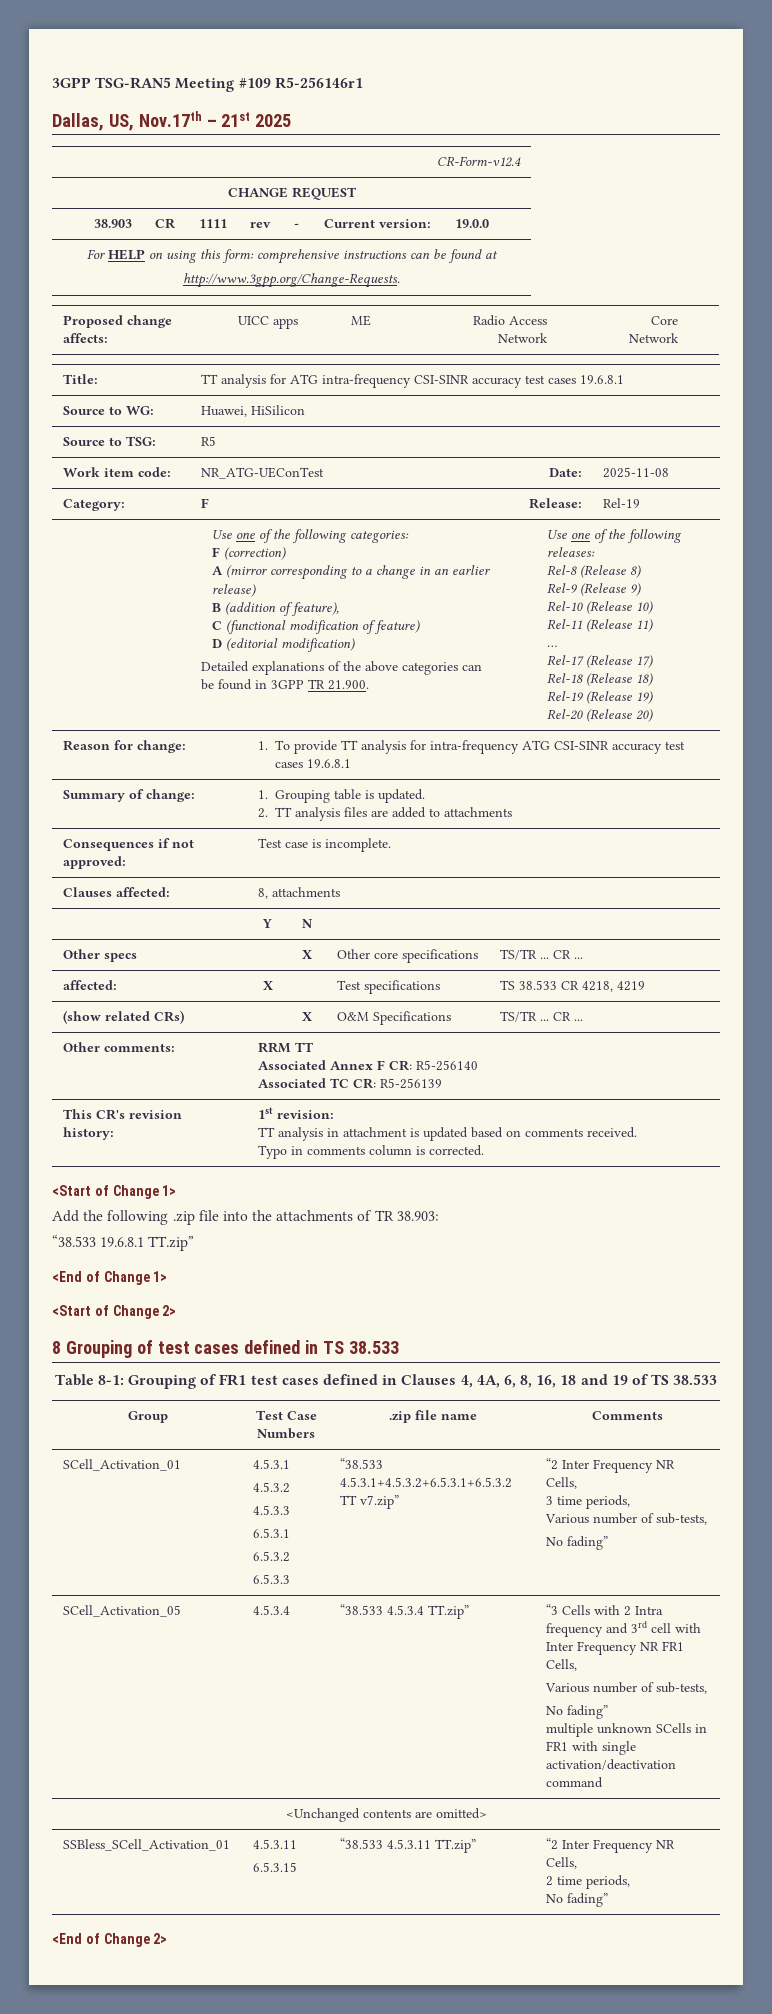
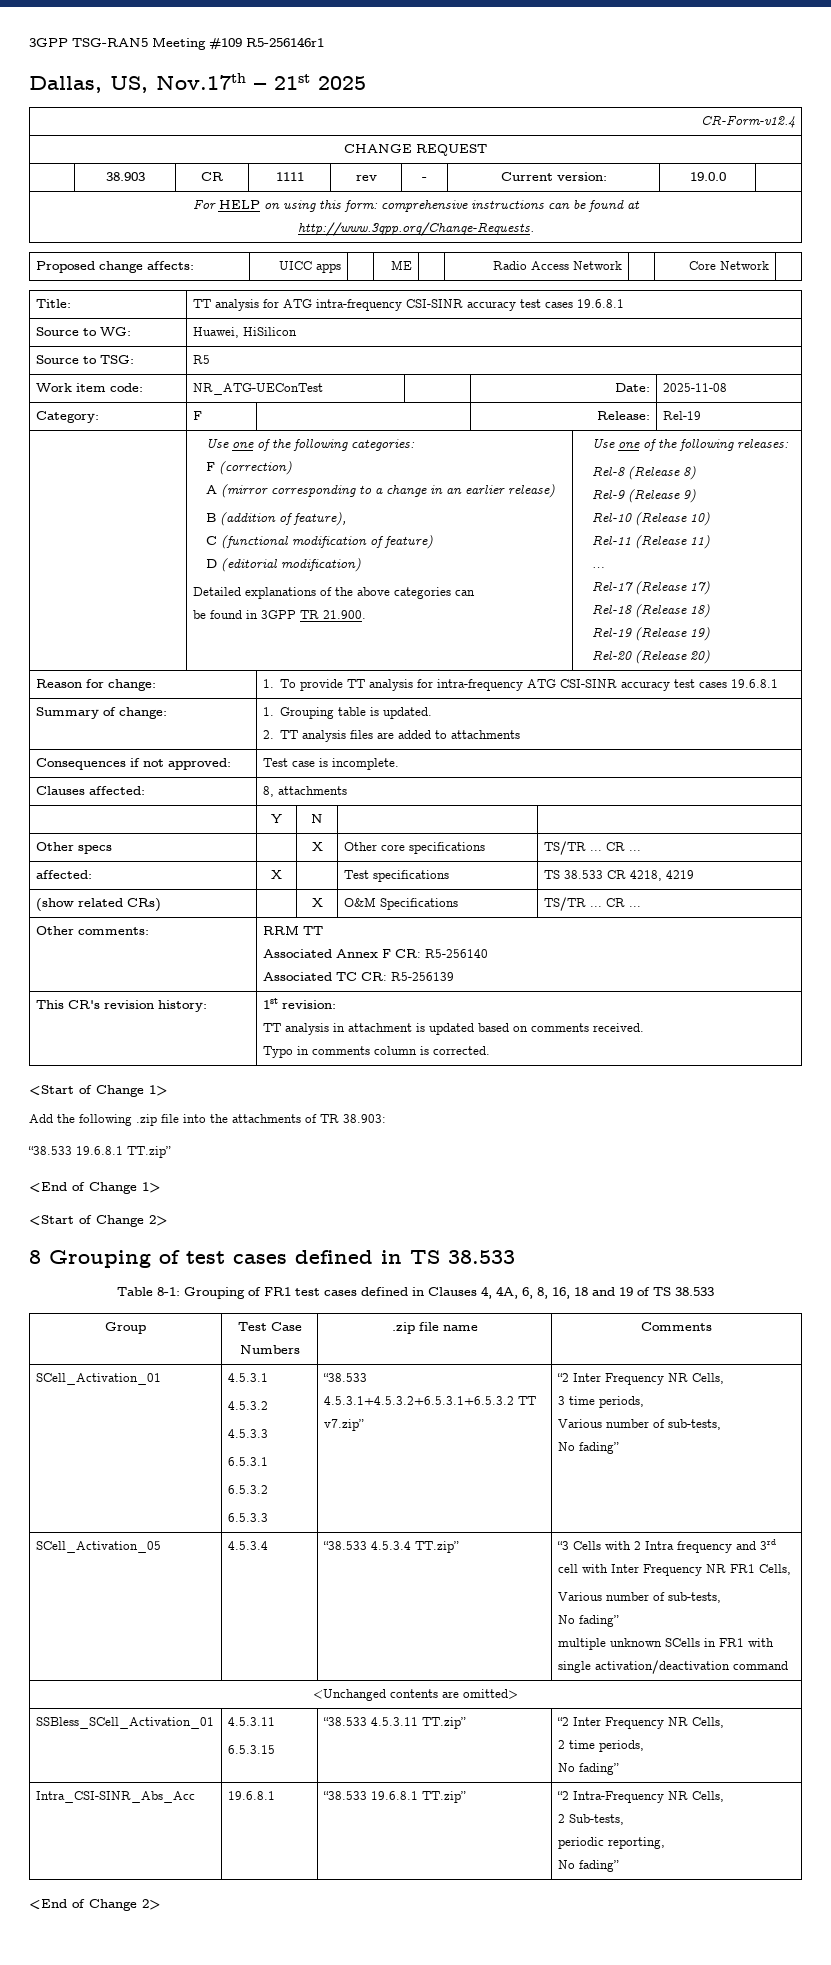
+ Intra_CSI-SINR_Abs_Acc | 19.6.8.1 | “38.533 19.6.8.1 TT.zip” | “2 Intra-Frequency NR Cells,
+ 2 Sub-tests,
+ periodic reporting,
+ No fading”

